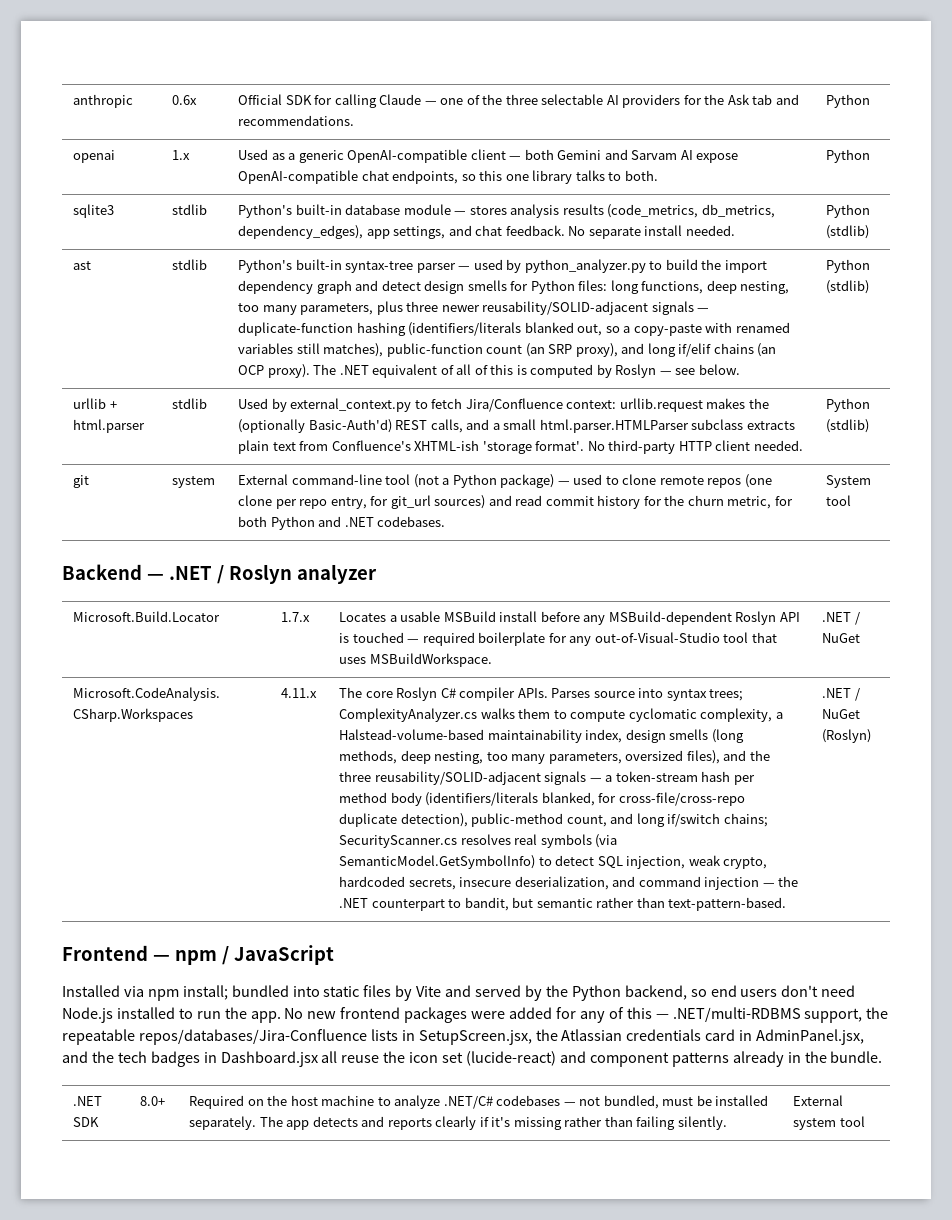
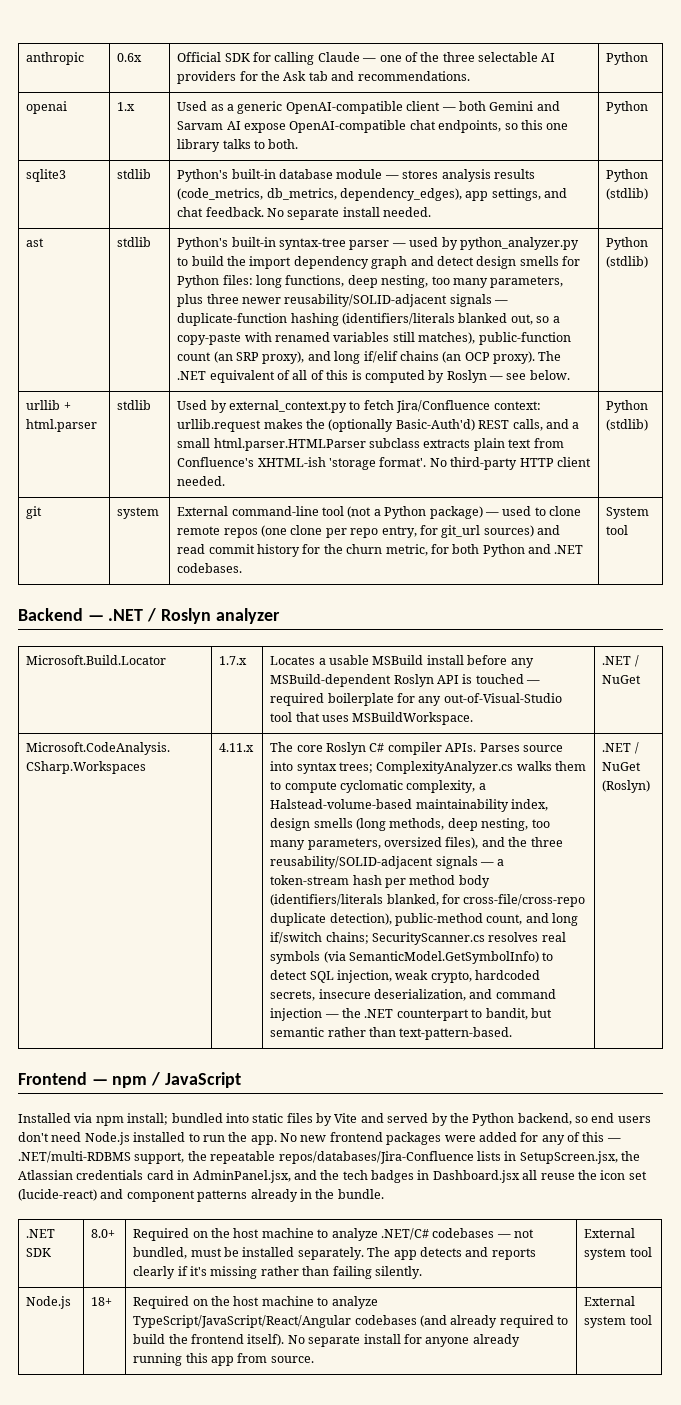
+ Node.js | 18+ | Required on the host machine to analyze TypeScript/JavaScript/React/Angular codebases (and already required to build the frontend itself). No separate install for anyone already running this app from source. | External system tool

